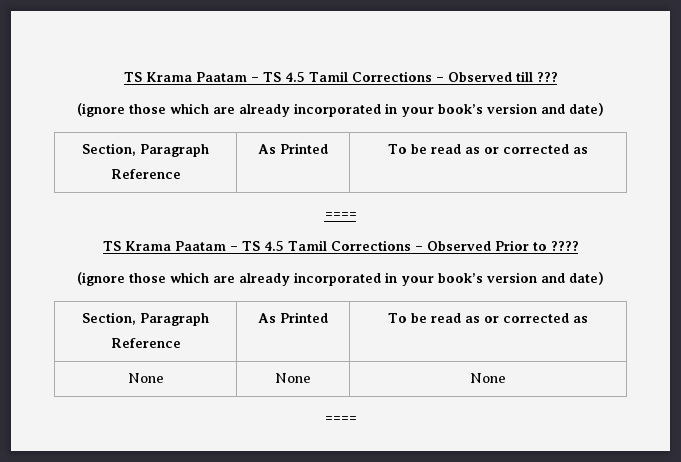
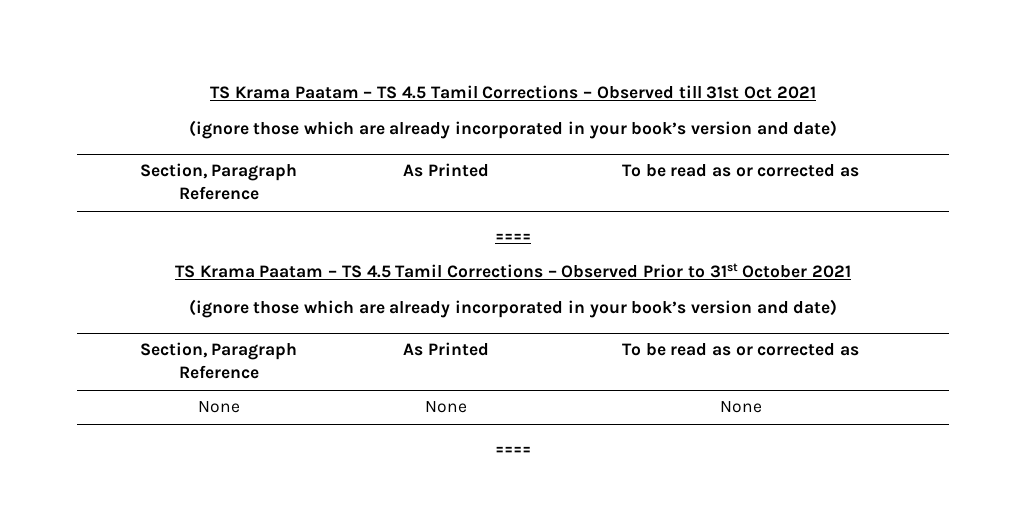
- TS Krama Paatam – TS 4.5 Tamil Corrections – Observed till ???
+ TS Krama Paatam – TS 4.5 Tamil Corrections – Observed till 31st Oct 2021
- TS Krama Paatam – TS 4.5 Tamil Corrections – Observed Prior to ????
+ TS Krama Paatam – TS 4.5 Tamil Corrections – Observed Prior to 31st October 2021

